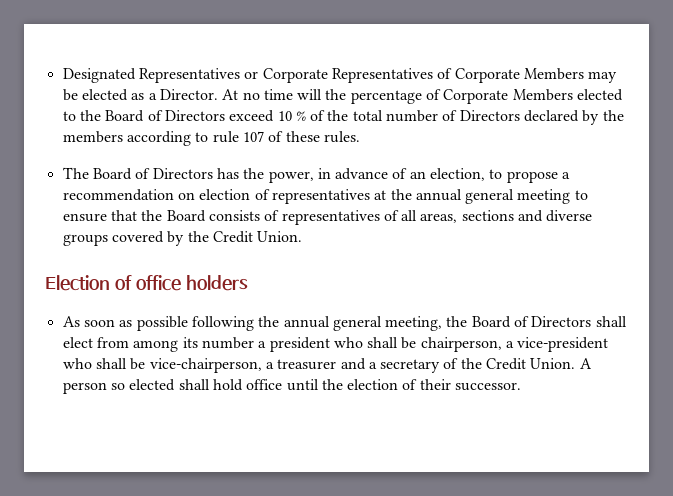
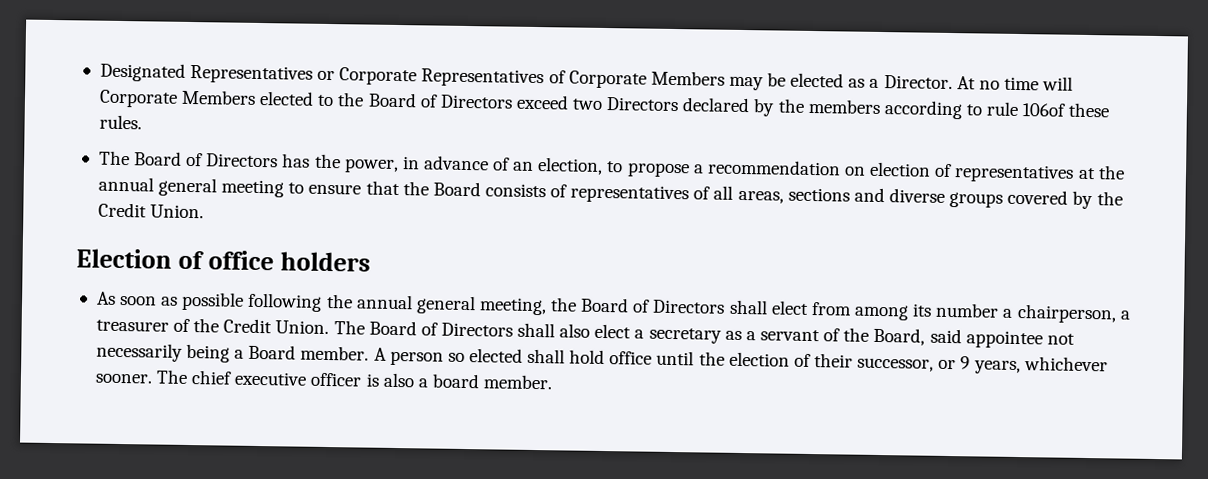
- At no time will the percentage of Corporate Members elected to the Board of Directors exceed 10 % of the total number of Directors declared by the members according to rule 107 of these rules.
+ At no time will Corporate Members elected to the Board of Directors exceed two Directors declared by the members according to rule 106of these rules.
- As soon as possible following the annual general meeting, the Board of Directors shall elect from among its number a president who shall be chairperson, a vice-president who shall be vice-chairperson, a treasurer and a secretary of the Credit Union.
+ As soon as possible following the annual general meeting, the Board of Directors shall elect from among its number a chairperson, a treasurer of the Credit Union. The Board of Directors shall also elect a secretary as a servant of the Board, said appointee not necessarily being a Board member.
- A person so elected shall hold office until the election of their successor.
+ A person so elected shall hold office until the election of their successor, or 9 years, whichever sooner. The chief executive officer is also a board member.

